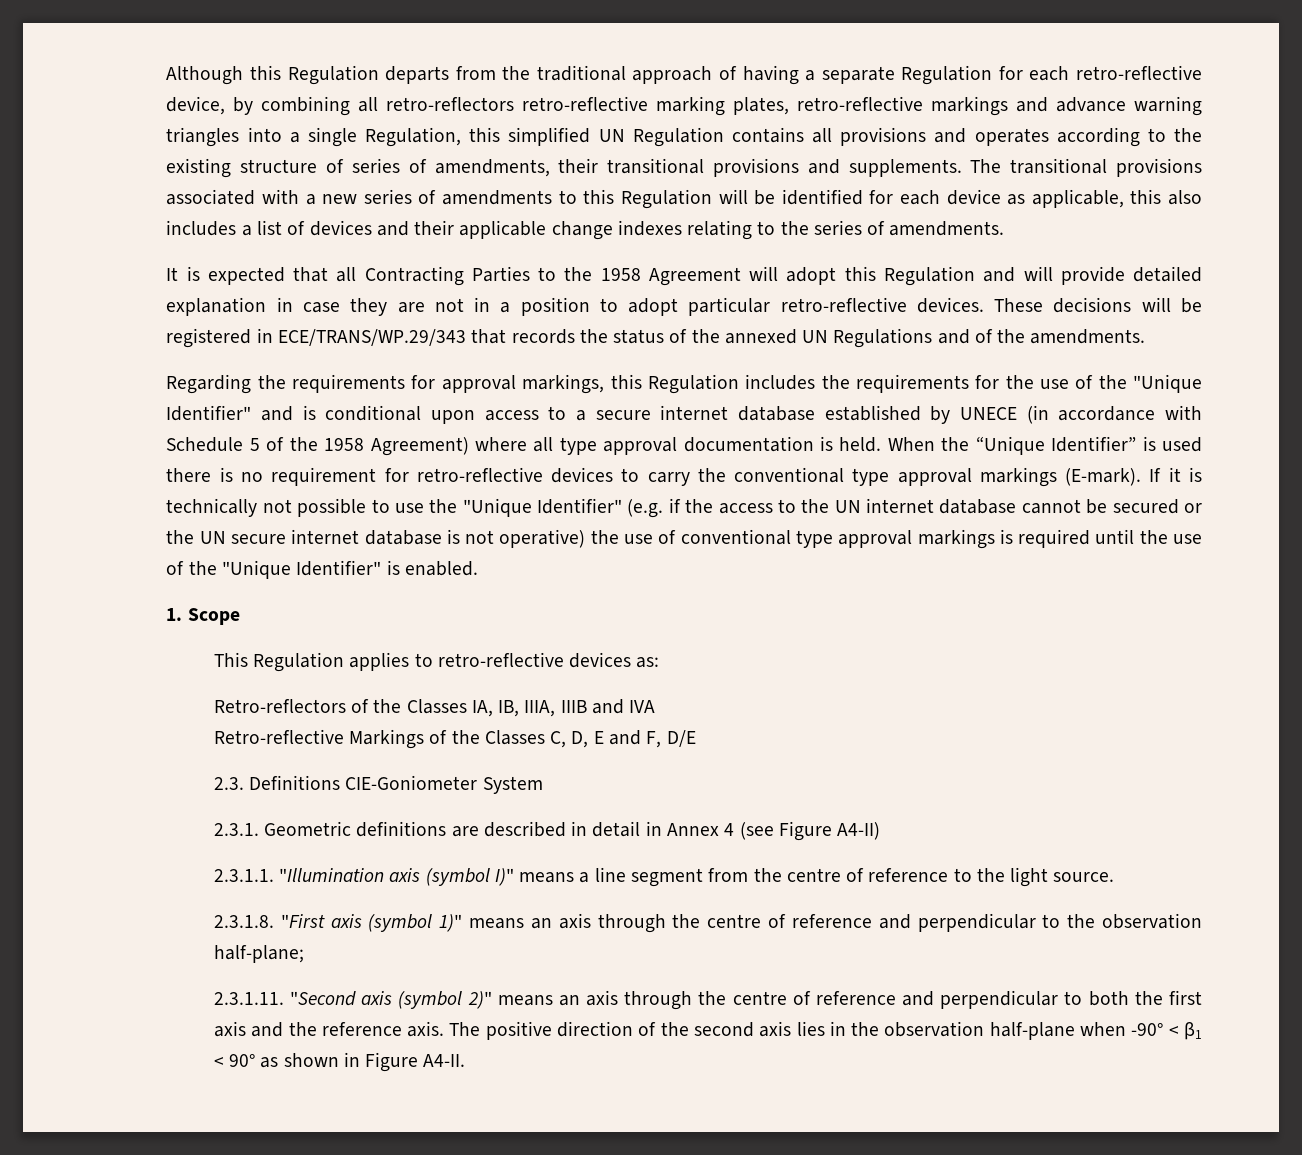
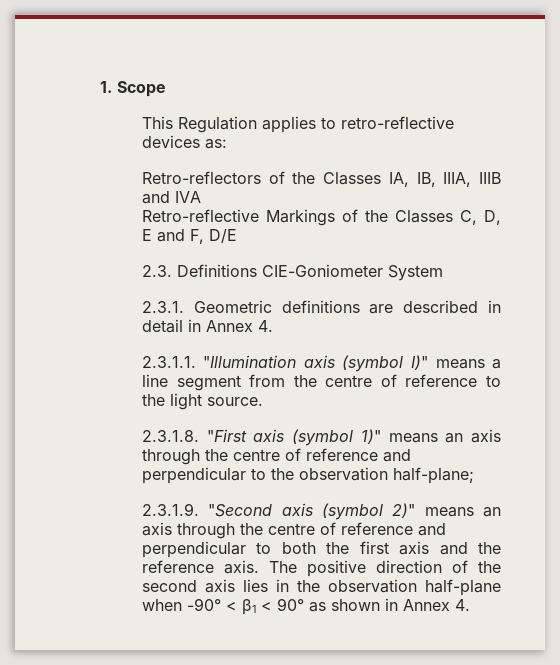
- Although this Regulation departs from the traditional approach of having a separate Regulation for each retro-reflective device, by combining all retro-reflectors retro-reflective marking plates, retro-reflective markings and advance warning triangles into a single Regulation, this simplified UN Regulation contains all provisions and operates according to the existing structure of series of amendments, their transitional provisions and supplements. The transitional provisions associated with a new series of amendments to this Regulation will be identified for each device as applicable, this also includes a list of devices and their applicable change indexes relating to the series of amendments.
- It is expected that all Contracting Parties to the 1958 Agreement will adopt this Regulation and will provide detailed explanation in case they are not in a position to adopt particular retro-reflective devices. These decisions will be registered in ECE/TRANS/WP.29/343 that records the status of the annexed UN Regulations and of the amendments.
- Regarding the requirements for approval markings, this Regulation includes the requirements for the use of the "Unique Identifier" and is conditional upon access to a secure internet database established by UNECE (in accordance with Schedule 5 of the 1958 Agreement) where all type approval documentation is held. When the “Unique Identifier” is used there is no requirement for retro-reflective devices to carry the conventional type approval markings (E-mark). If it is technically not possible to use the "Unique Identifier" (e.g. if the access to the UN internet database cannot be secured or the UN secure internet database is not operative) the use of conventional type approval markings is required until the use of the "Unique Identifier" is enabled.
- 2.3.1. Geometric definitions are described in detail in Annex 4 (see Figure A4-II)
+ 2.3.1. Geometric definitions are described in detail in Annex 4.
- 2.3.1.11. "Second axis (symbol 2)" means an axis through the centre of reference and perpendicular to both the first axis and the reference axis.
+ 2.3.1.9. "Second axis (symbol 2)" means an axis through the centre of reference and perpendicular to both the first axis and the reference axis.
- The positive direction of the second axis lies in the observation half-plane when -90° < β1 < 90° as shown in Figure A4-II.
+ The positive direction of the second axis lies in the observation half-plane when -90° < β1 < 90° as shown in Annex 4.

